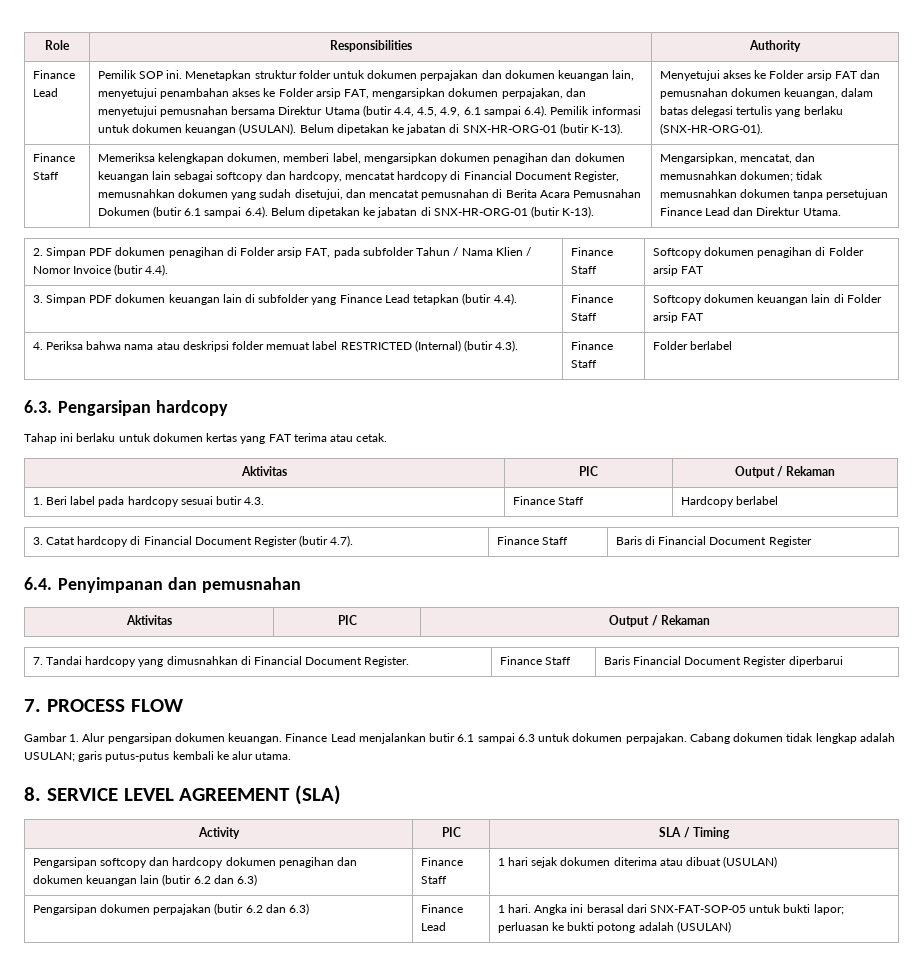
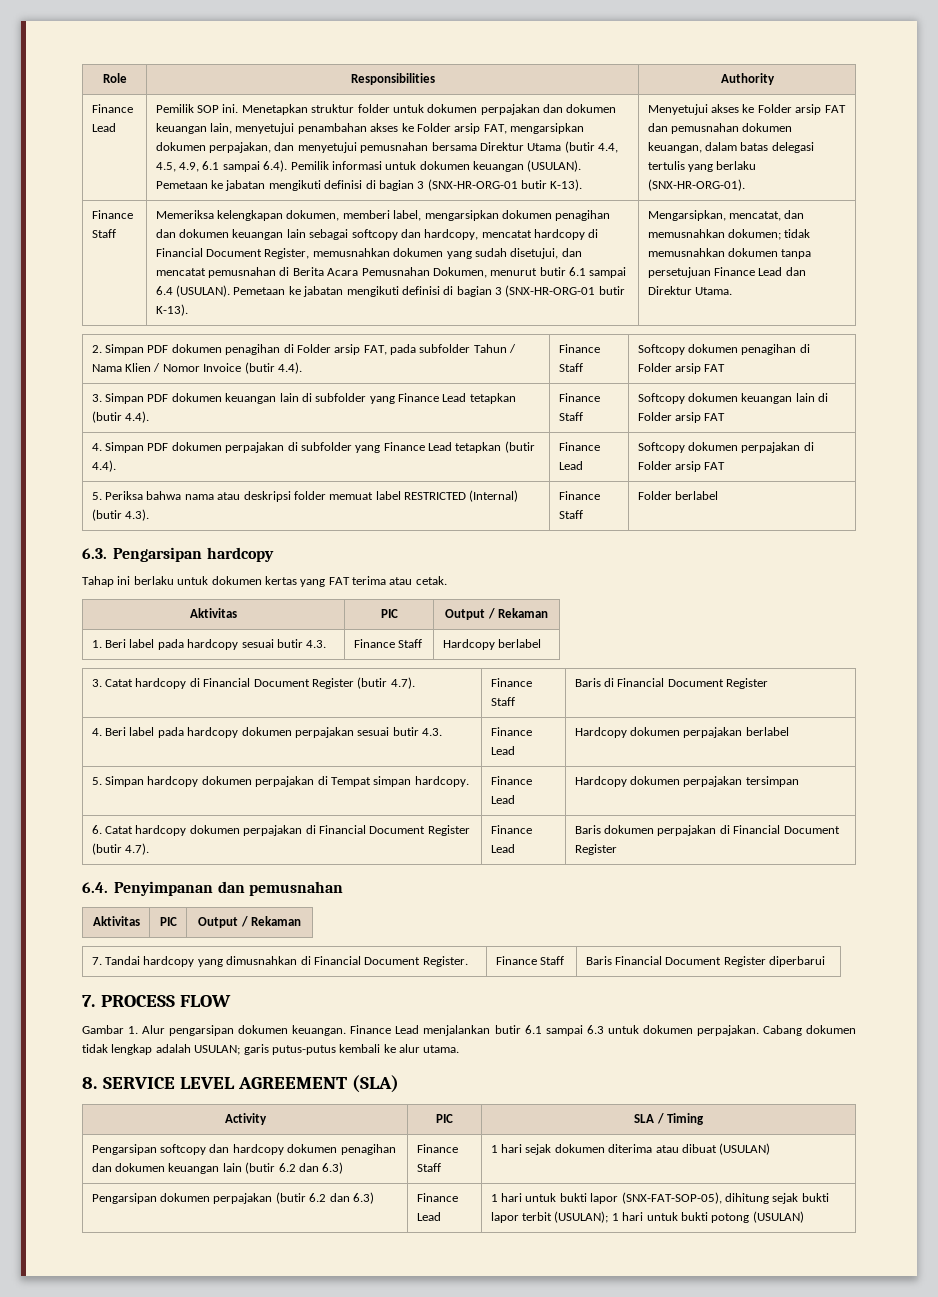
- Menetapkan struktur folder untuk dokumen perpajakan dan dokumen keuangan lain, menyetujui penambahan akses ke Folder arsip FAT, mengarsipkan dokumen perpajakan, dan menyetujui pemusnahan bersama Direktur Utama (butir 4.4, 4.5, 4.9, 6.1 sampai 6.4). Pemilik informasi untuk dokumen keuangan (USULAN). Belum dipetakan ke jabatan di SNX-HR-ORG-01 (butir K-13).
+ Menetapkan struktur folder untuk dokumen perpajakan dan dokumen keuangan lain, menyetujui penambahan akses ke Folder arsip FAT, mengarsipkan dokumen perpajakan, dan menyetujui pemusnahan bersama Direktur Utama (butir 4.4, 4.5, 4.9, 6.1 sampai 6.4). Pemilik informasi untuk dokumen keuangan (USULAN). Pemetaan ke jabatan mengikuti definisi di bagian 3 (SNX-HR-ORG-01 butir K-13).
- Memeriksa kelengkapan dokumen, memberi label, mengarsipkan dokumen penagihan dan dokumen keuangan lain sebagai softcopy dan hardcopy, mencatat hardcopy di Financial Document Register, memusnahkan dokumen yang sudah disetujui, dan mencatat pemusnahan di Berita Acara Pemusnahan Dokumen (butir 6.1 sampai 6.4). Belum dipetakan ke jabatan di SNX-HR-ORG-01 (butir K-13).
+ Memeriksa kelengkapan dokumen, memberi label, mengarsipkan dokumen penagihan dan dokumen keuangan lain sebagai softcopy dan hardcopy, mencatat hardcopy di Financial Document Register, memusnahkan dokumen yang sudah disetujui, dan mencatat pemusnahan di Berita Acara Pemusnahan Dokumen, menurut butir 6.1 sampai 6.4 (USULAN). Pemetaan ke jabatan mengikuti definisi di bagian 3 (SNX-HR-ORG-01 butir K-13).
- 4. Periksa bahwa nama atau deskripsi folder memuat label RESTRICTED (Internal) (butir 4.3). | Finance Staff | Folder berlabel
+ 4. Simpan PDF dokumen perpajakan di subfolder yang Finance Lead tetapkan (butir 4.4). | Finance Lead | Softcopy dokumen perpajakan di Folder arsip FAT
+ 5. Periksa bahwa nama atau deskripsi folder memuat label RESTRICTED (Internal) (butir 4.3). | Finance Staff | Folder berlabel
+ 4. Beri label pada hardcopy dokumen perpajakan sesuai butir 4.3. | Finance Lead | Hardcopy dokumen perpajakan berlabel
+ 5. Simpan hardcopy dokumen perpajakan di Tempat simpan hardcopy. | Finance Lead | Hardcopy dokumen perpajakan tersimpan
+ 6. Catat hardcopy dokumen perpajakan di Financial Document Register (butir 4.7). | Finance Lead | Baris dokumen perpajakan di Financial Document Register
- Pengarsipan dokumen perpajakan (butir 6.2 dan 6.3) | Finance Lead | 1 hari. Angka ini berasal dari SNX-FAT-SOP-05 untuk bukti lapor; perluasan ke bukti potong adalah (USULAN)
+ Pengarsipan dokumen perpajakan (butir 6.2 dan 6.3) | Finance Lead | 1 hari untuk bukti lapor (SNX-FAT-SOP-05), dihitung sejak bukti lapor terbit (USULAN); 1 hari untuk bukti potong (USULAN)

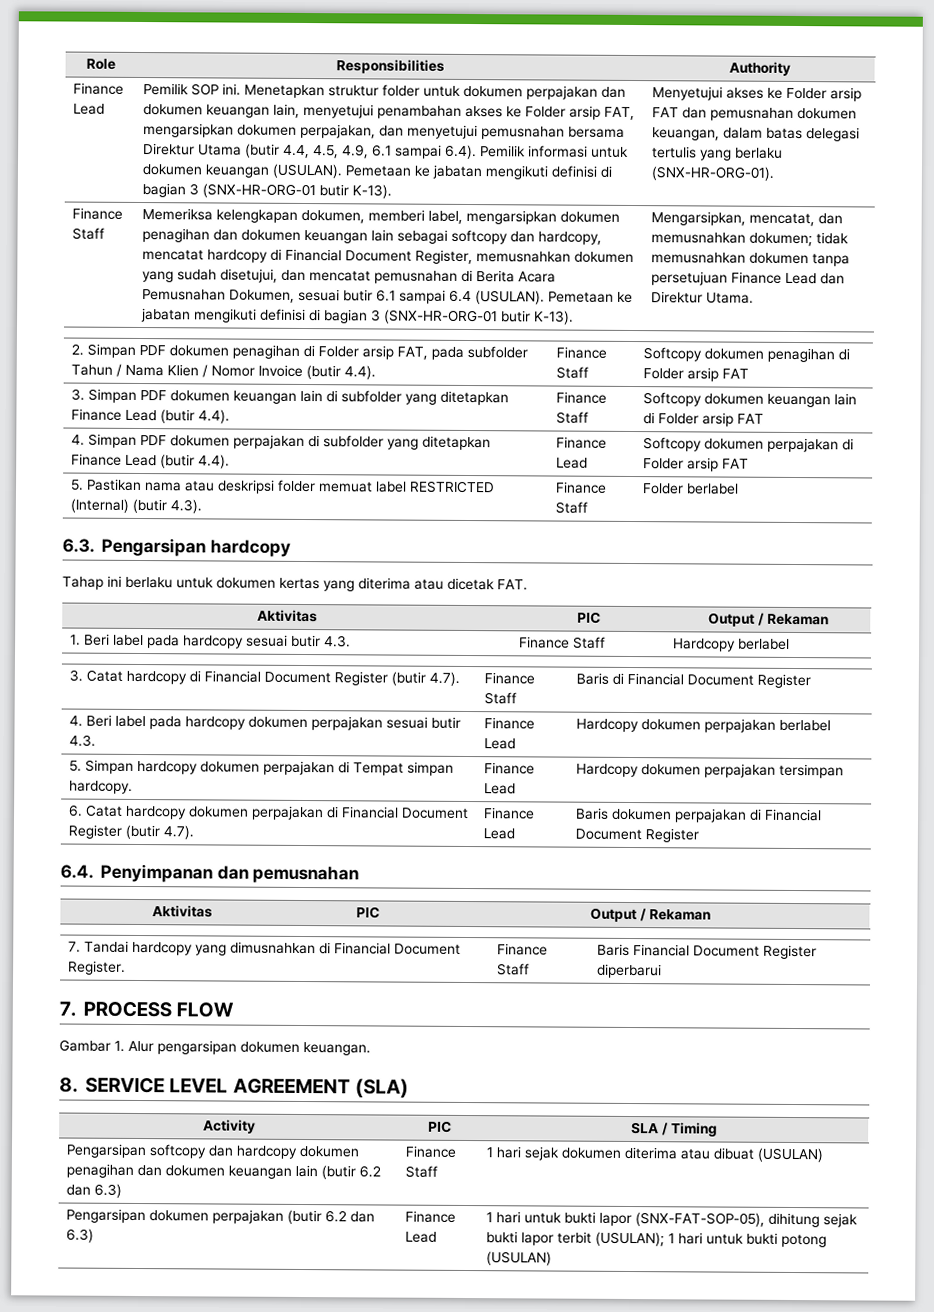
- Memeriksa kelengkapan dokumen, memberi label, mengarsipkan dokumen penagihan dan dokumen keuangan lain sebagai softcopy dan hardcopy, mencatat hardcopy di Financial Document Register, memusnahkan dokumen yang sudah disetujui, dan mencatat pemusnahan di Berita Acara Pemusnahan Dokumen, menurut butir 6.1 sampai 6.4 (USULAN).
+ Memeriksa kelengkapan dokumen, memberi label, mengarsipkan dokumen penagihan dan dokumen keuangan lain sebagai softcopy dan hardcopy, mencatat hardcopy di Financial Document Register, memusnahkan dokumen yang sudah disetujui, dan mencatat pemusnahan di Berita Acara Pemusnahan Dokumen, sesuai butir 6.1 sampai 6.4 (USULAN).
- 3. Simpan PDF dokumen keuangan lain di subfolder yang Finance Lead tetapkan (butir 4.4). | Finance Staff | Softcopy dokumen keuangan lain di Folder arsip FAT
+ 3. Simpan PDF dokumen keuangan lain di subfolder yang ditetapkan Finance Lead (butir 4.4). | Finance Staff | Softcopy dokumen keuangan lain di Folder arsip FAT
- 4. Simpan PDF dokumen perpajakan di subfolder yang Finance Lead tetapkan (butir 4.4). | Finance Lead | Softcopy dokumen perpajakan di Folder arsip FAT
+ 4. Simpan PDF dokumen perpajakan di subfolder yang ditetapkan Finance Lead (butir 4.4). | Finance Lead | Softcopy dokumen perpajakan di Folder arsip FAT
- 5. Periksa bahwa nama atau deskripsi folder memuat label RESTRICTED (Internal) (butir 4.3). | Finance Staff | Folder berlabel
+ 5. Pastikan nama atau deskripsi folder memuat label RESTRICTED (Internal) (butir 4.3). | Finance Staff | Folder berlabel
- Tahap ini berlaku untuk dokumen kertas yang FAT terima atau cetak.
+ Tahap ini berlaku untuk dokumen kertas yang diterima atau dicetak FAT.
- Finance Lead menjalankan butir 6.1 sampai 6.3 untuk dokumen perpajakan. Cabang dokumen tidak lengkap adalah USULAN; garis putus-putus kembali ke alur utama.

